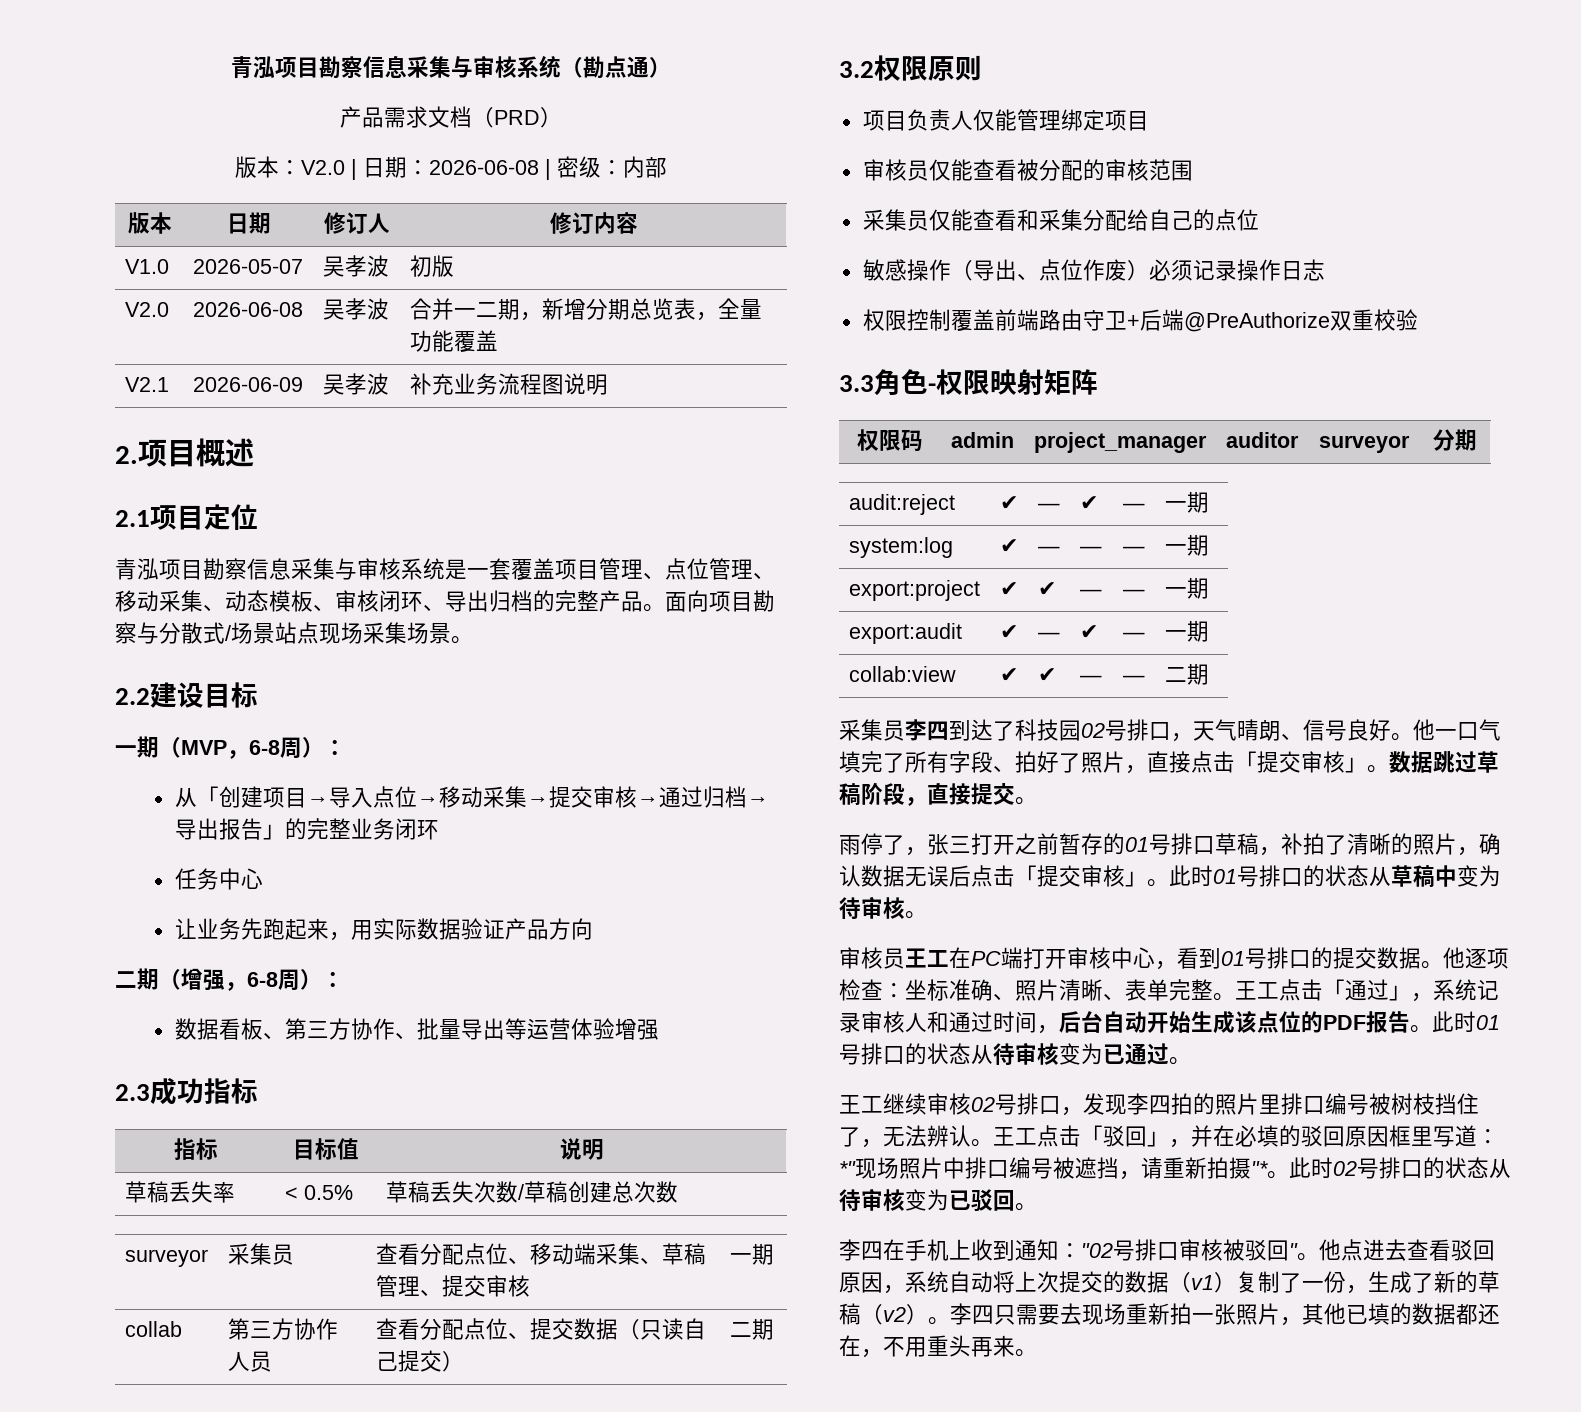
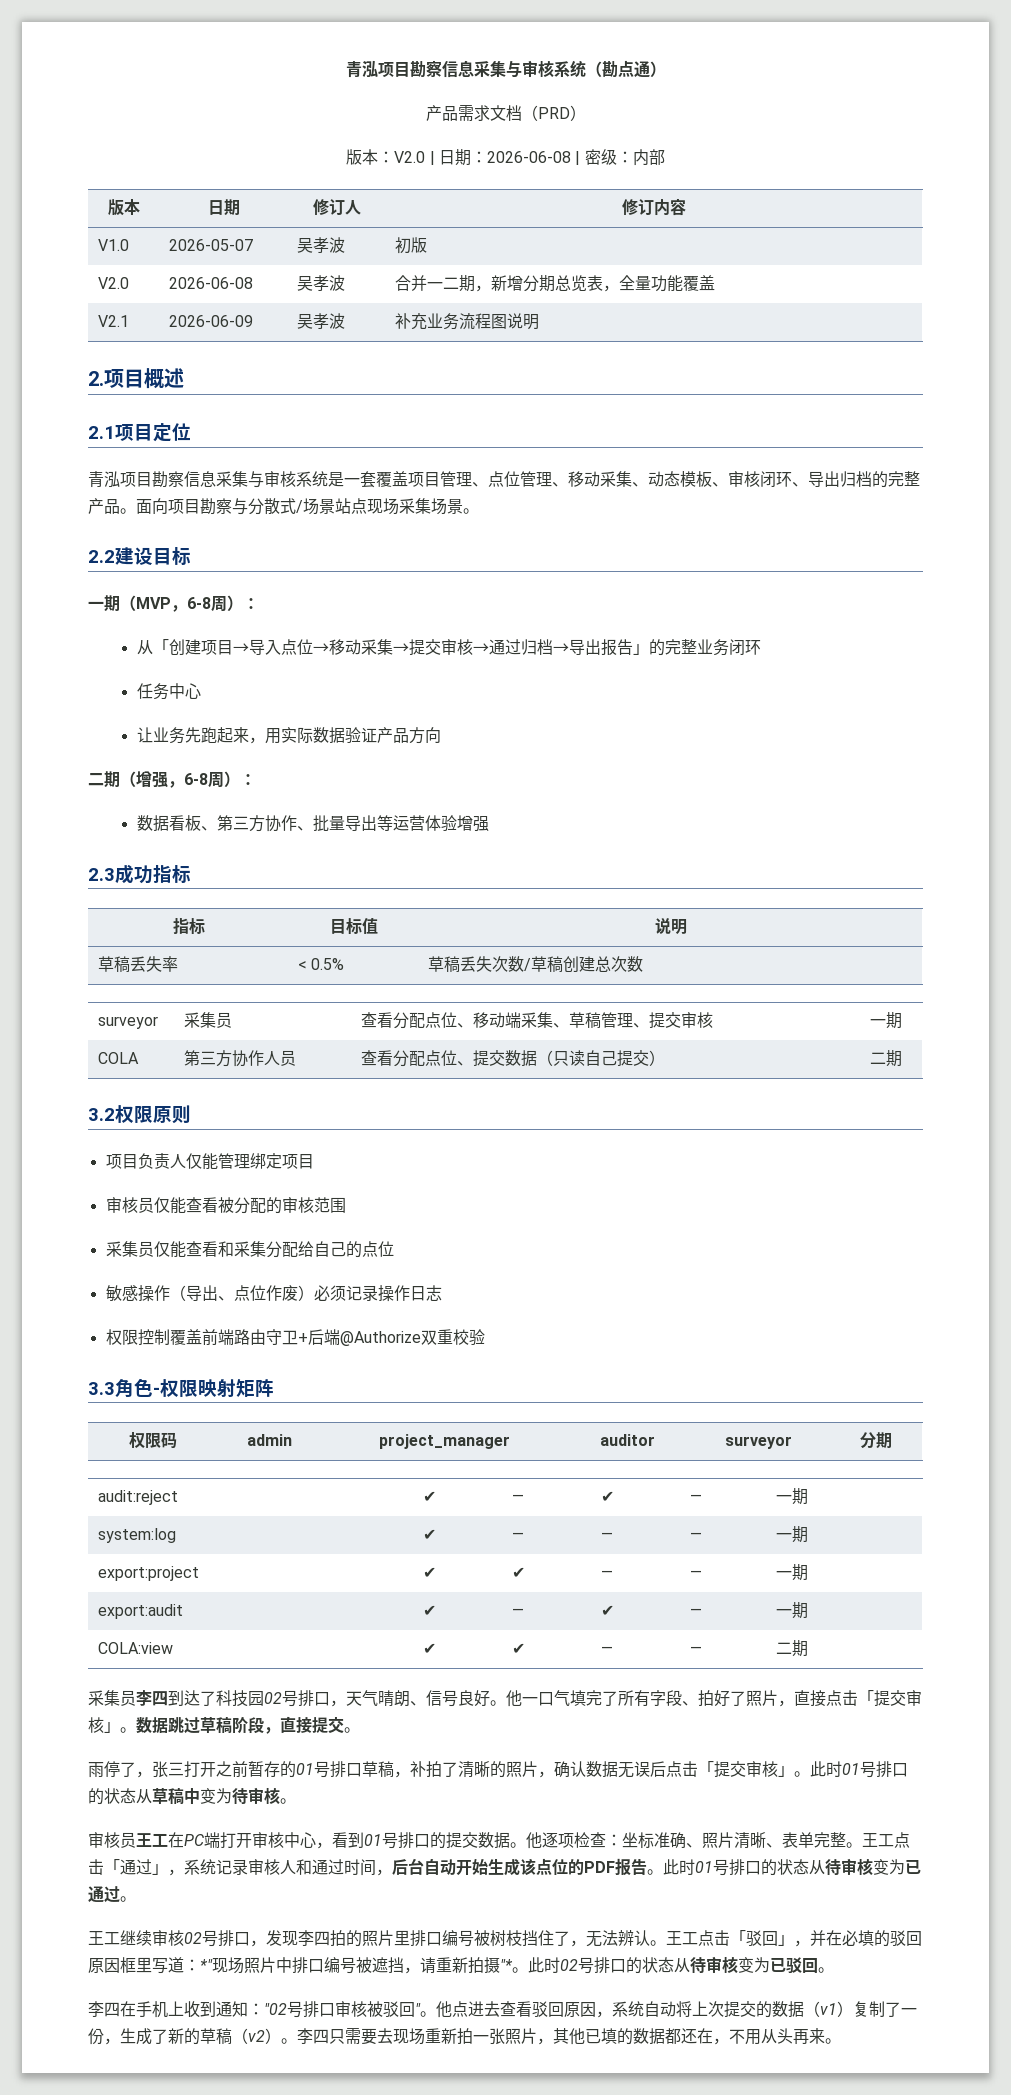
- collab | 第三方协作人员 | 查看分配点位、提交数据（只读自己提交） | 二期
+ COLA | 第三方协作人员 | 查看分配点位、提交数据（只读自己提交） | 二期
- 权限控制覆盖前端路由守卫+后端@PreAuthorize双重校验
+ 权限控制覆盖前端路由守卫+后端@Authorize双重校验
- collab:view | ✔ | ✔ | — | — | 二期
+ COLA:view | ✔ | ✔ | — | — | 二期
- 李四只需要去现场重新拍一张照片，其他已填的数据都还在，不用重头再来。
+ 李四只需要去现场重新拍一张照片，其他已填的数据都还在，不用从头再来。

